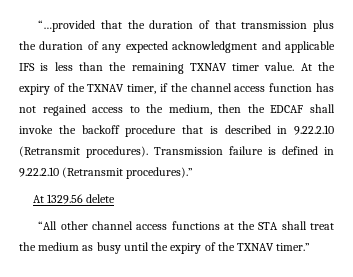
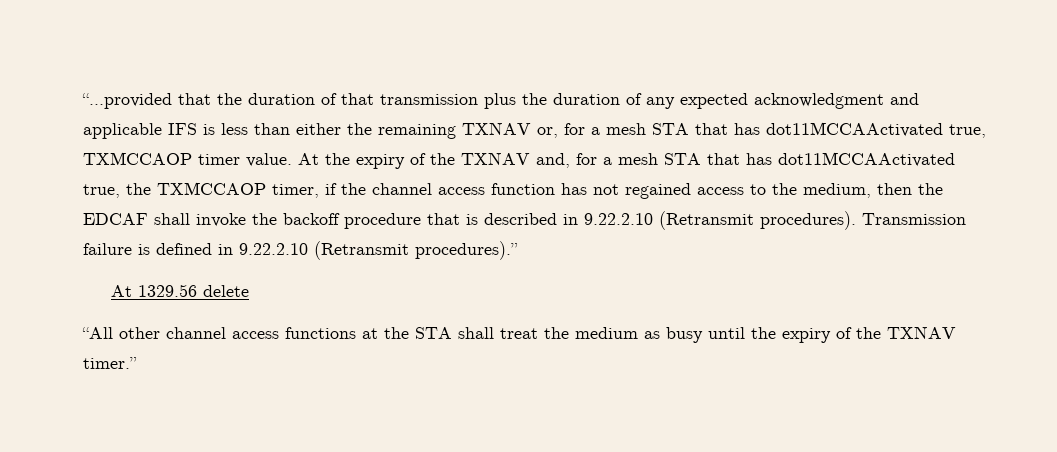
- “…provided that the duration of that transmission plus the duration of any expected acknowledgment and applicable IFS is less than the remaining TXNAV timer value.
+ “…provided that the duration of that transmission plus the duration of any expected acknowledgment and applicable IFS is less than either the remaining TXNAV or, for a mesh STA that has dot11MCCAActivated true, TXMCCAOP timer value.
- At the expiry of the TXNAV timer, if the channel access function has not regained access to the medium, then the EDCAF shall invoke the backoff procedure that is described in 9.22.2.10 (Retransmit procedures).
+ At the expiry of the TXNAV and, for a mesh STA that has dot11MCCAActivated true, the TXMCCAOP timer, if the channel access function has not regained access to the medium, then the EDCAF shall invoke the backoff procedure that is described in 9.22.2.10 (Retransmit procedures).

